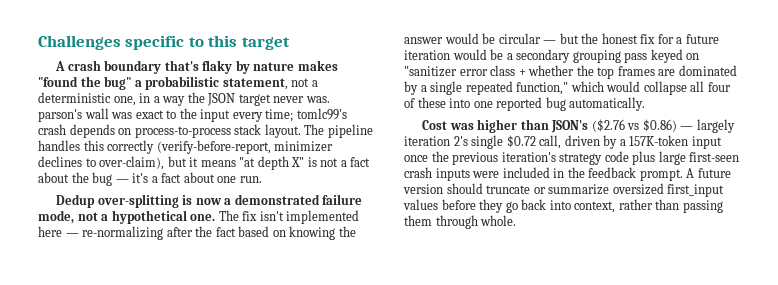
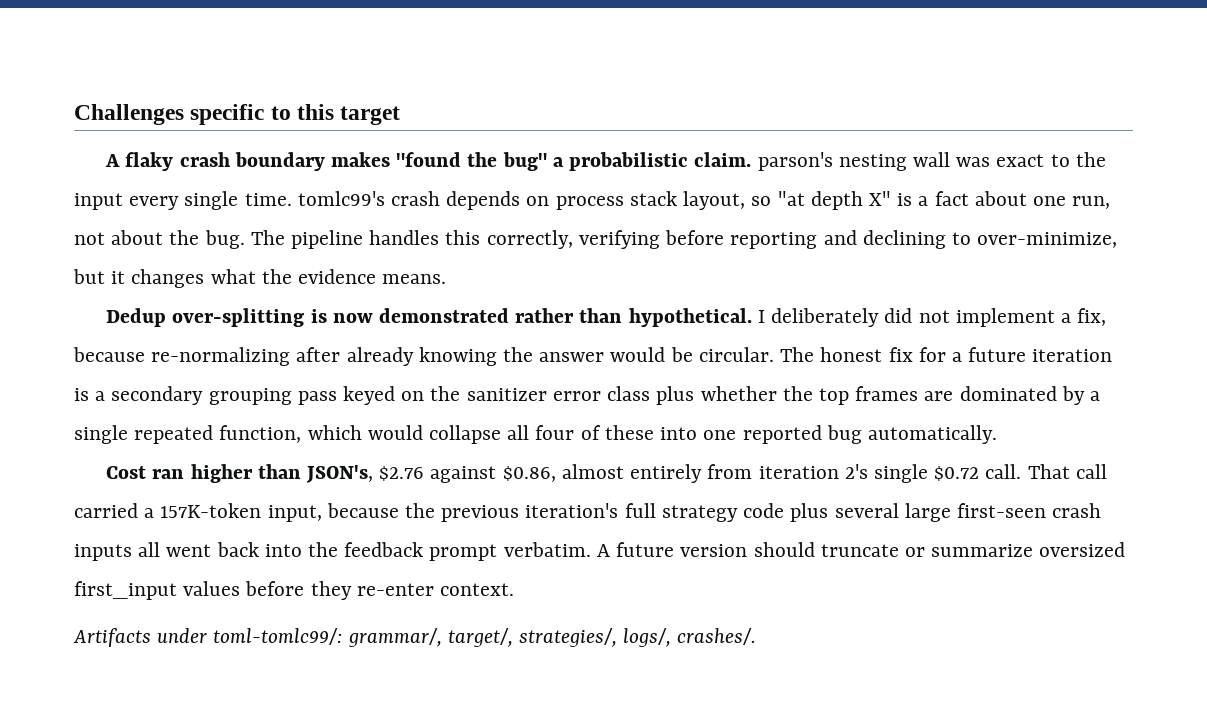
- A crash boundary that's flaky by nature makes "found the bug" a probabilistic statement, not a deterministic one, in a way the JSON target never was. parson's wall was exact to the input every time; tomlc99's crash depends on process-to-process stack layout. The pipeline handles this correctly (verify-before-report, minimizer declines to over-claim), but it means "at depth X" is not a fact about the bug — it's a fact about one run.
- Dedup over-splitting is now a demonstrated failure mode, not a hypothetical one. The fix isn't implemented here — re-normalizing after the fact based on knowing the answer would be circular — but the honest fix for a future iteration would be a secondary grouping pass keyed on "sanitizer error class + whether the top frames are dominated by a single repeated function," which would collapse all four of these into one reported bug automatically.
+ A flaky crash boundary makes "found the bug" a probabilistic claim. parson's nesting wall was exact to the input every single time. tomlc99's crash depends on process stack layout, so "at depth X" is a fact about one run, not about the bug. The pipeline handles this correctly, verifying before reporting and declining to over-minimize, but it changes what the evidence means.
+ Dedup over-splitting is now demonstrated rather than hypothetical. I deliberately did not implement a fix, because re-normalizing after already knowing the answer would be circular. The honest fix for a future iteration is a secondary grouping pass keyed on the sanitizer error class plus whether the top frames are dominated by a single repeated function, which would collapse all four of these into one reported bug automatically.
- Cost was higher than JSON's ($2.76 vs $0.86) — largely iteration 2's single $0.72 call, driven by a 157K-token input once the previous iteration's strategy code plus large first-seen crash inputs were included in the feedback prompt.
+ Cost ran higher than JSON's, $2.76 against $0.86, almost entirely from iteration 2's single $0.72 call. That call carried a 157K-token input, because the previous iteration's full strategy code plus several large first-seen crash inputs all went back into the feedback prompt verbatim.
- A future version should truncate or summarize oversized first_input values before they go back into context, rather than passing them through whole.
+ A future version should truncate or summarize oversized first_input values before they re-enter context.
+ Artifacts under toml-tomlc99/: grammar/, target/, strategies/, logs/, crashes/.

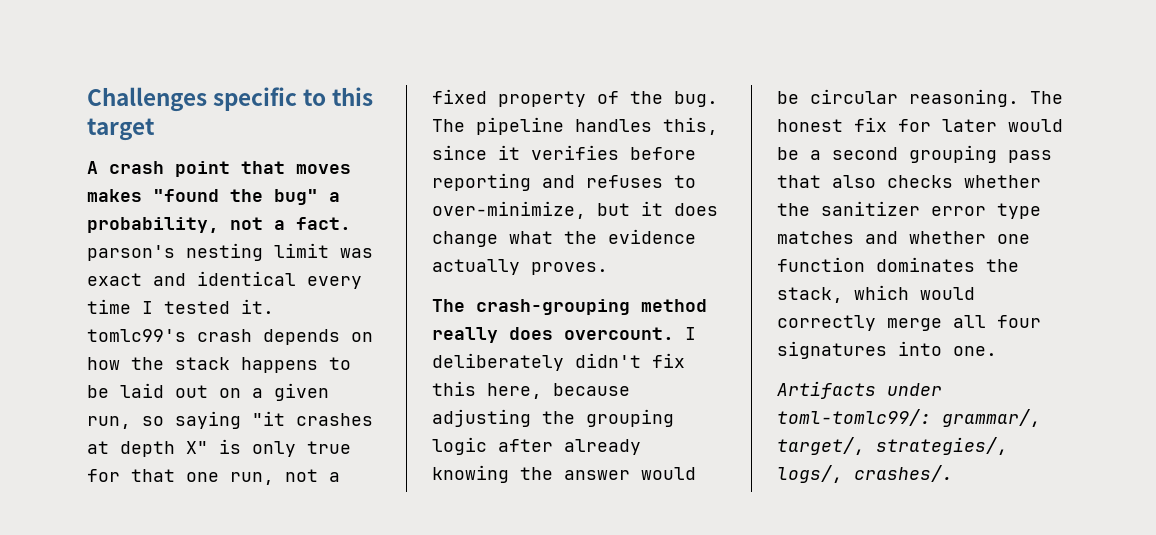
- A flaky crash boundary makes "found the bug" a probabilistic claim. parson's nesting wall was exact to the input every single time. tomlc99's crash depends on process stack layout, so "at depth X" is a fact about one run, not about the bug.
+ A crash point that moves makes "found the bug" a probability, not a fact. parson's nesting limit was exact and identical every time I tested it. tomlc99's crash depends on how the stack happens to be laid out on a given run, so saying "it crashes at depth X" is only true for that one run, not a fixed property of the bug.
- The pipeline handles this correctly, verifying before reporting and declining to over-minimize, but it changes what the evidence means.
- Dedup over-splitting is now demonstrated rather than hypothetical. I deliberately did not implement a fix, because re-normalizing after already knowing the answer would be circular.
+ The pipeline handles this, since it verifies before reporting and refuses to over-minimize, but it does change what the evidence actually proves.
+ The crash-grouping method really does overcount. I deliberately didn't fix this here, because adjusting the grouping logic after already knowing the answer would be circular reasoning.
- The honest fix for a future iteration is a secondary grouping pass keyed on the sanitizer error class plus whether the top frames are dominated by a single repeated function, which would collapse all four of these into one reported bug automatically.
- Cost ran higher than JSON's, $2.76 against $0.86, almost entirely from iteration 2's single $0.72 call. That call carried a 157K-token input, because the previous iteration's full strategy code plus several large first-seen crash inputs all went back into the feedback prompt verbatim. A future version should truncate or summarize oversized first_input values before they re-enter context.
+ The honest fix for later would be a second grouping pass that also checks whether the sanitizer error type matches and whether one function dominates the stack, which would correctly merge all four signatures into one.

